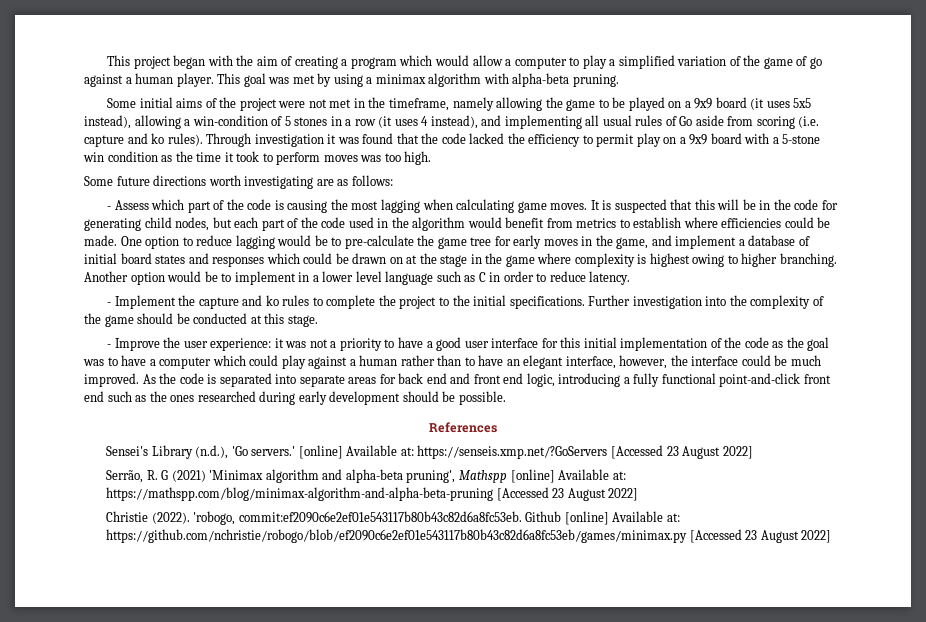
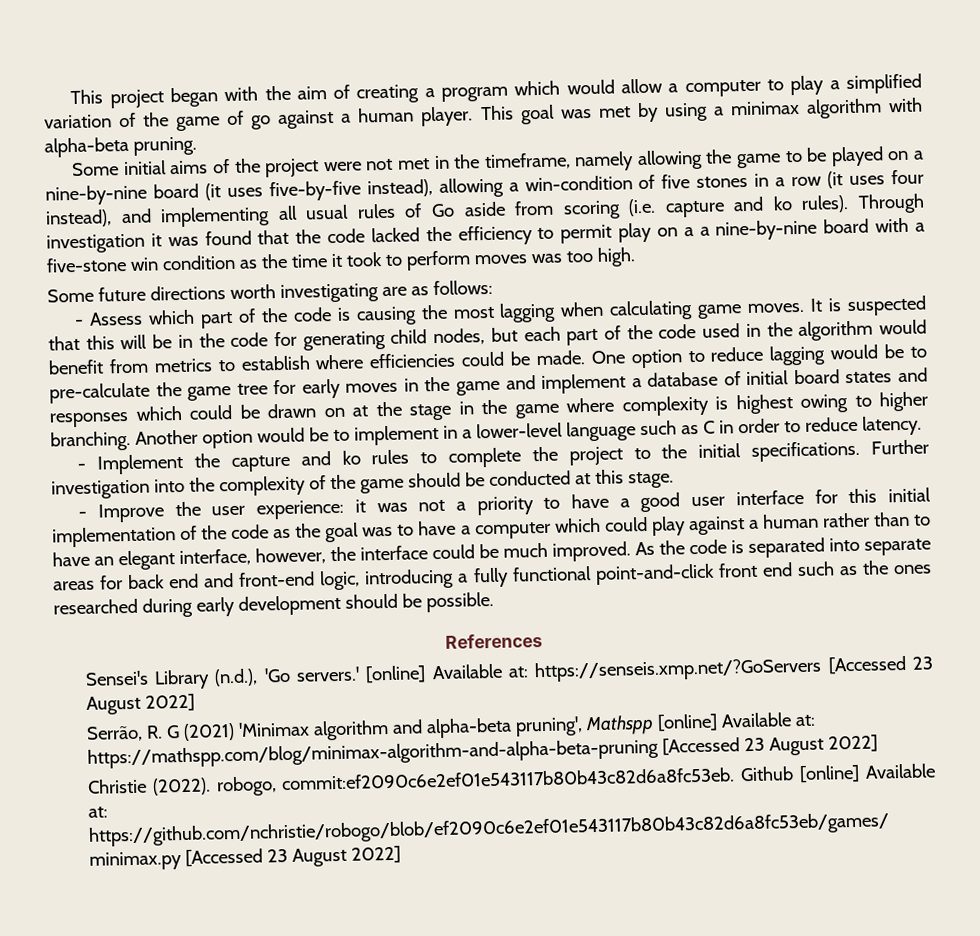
- Some initial aims of the project were not met in the timeframe, namely allowing the game to be played on a 9x9 board (it uses 5x5 instead), allowing a win-condition of 5 stones in a row (it uses 4 instead), and implementing all usual rules of Go aside from scoring (i.e. capture and ko rules).
+ Some initial aims of the project were not met in the timeframe, namely allowing the game to be played on a nine-by-nine board (it uses five-by-five instead), allowing a win-condition of five stones in a row (it uses four instead), and implementing all usual rules of Go aside from scoring (i.e. capture and ko rules).
- Through investigation it was found that the code lacked the efficiency to permit play on a 9x9 board with a 5-stone win condition as the time it took to perform moves was too high.
+ Through investigation it was found that the code lacked the efficiency to permit play on a a nine-by-nine board with a five-stone win condition as the time it took to perform moves was too high.
- One option to reduce lagging would be to pre-calculate the game tree for early moves in the game, and implement a database of initial board states and responses which could be drawn on at the stage in the game where complexity is highest owing to higher branching.
+ One option to reduce lagging would be to pre-calculate the game tree for early moves in the game and implement a database of initial board states and responses which could be drawn on at the stage in the game where complexity is highest owing to higher branching.
- Another option would be to implement in a lower level language such as C in order to reduce latency.
+ Another option would be to implement in a lower-level language such as C in order to reduce latency.
- As the code is separated into separate areas for back end and front end logic, introducing a fully functional point-and-click front end such as the ones researched during early development should be possible.
+ As the code is separated into separate areas for back end and front-end logic, introducing a fully functional point-and-click front end such as the ones researched during early development should be possible.
- Christie (2022). 'robogo, commit:ef2090c6e2ef01e543117b80b43c82d6a8fc53eb.
+ Christie (2022). robogo, commit:ef2090c6e2ef01e543117b80b43c82d6a8fc53eb.

